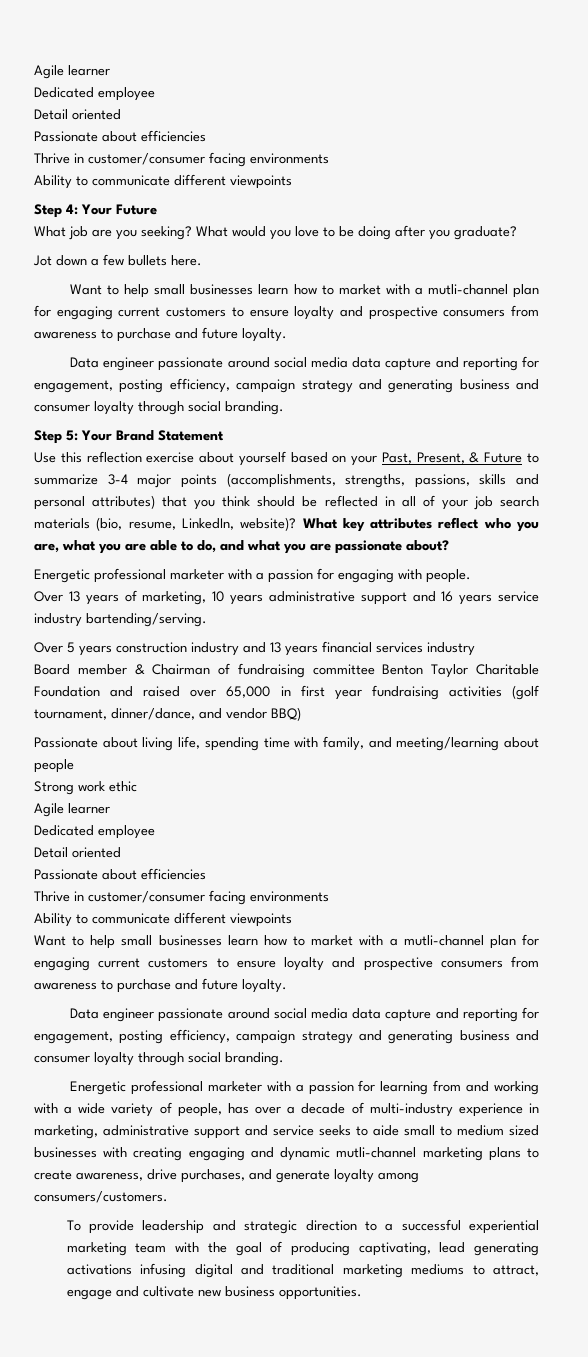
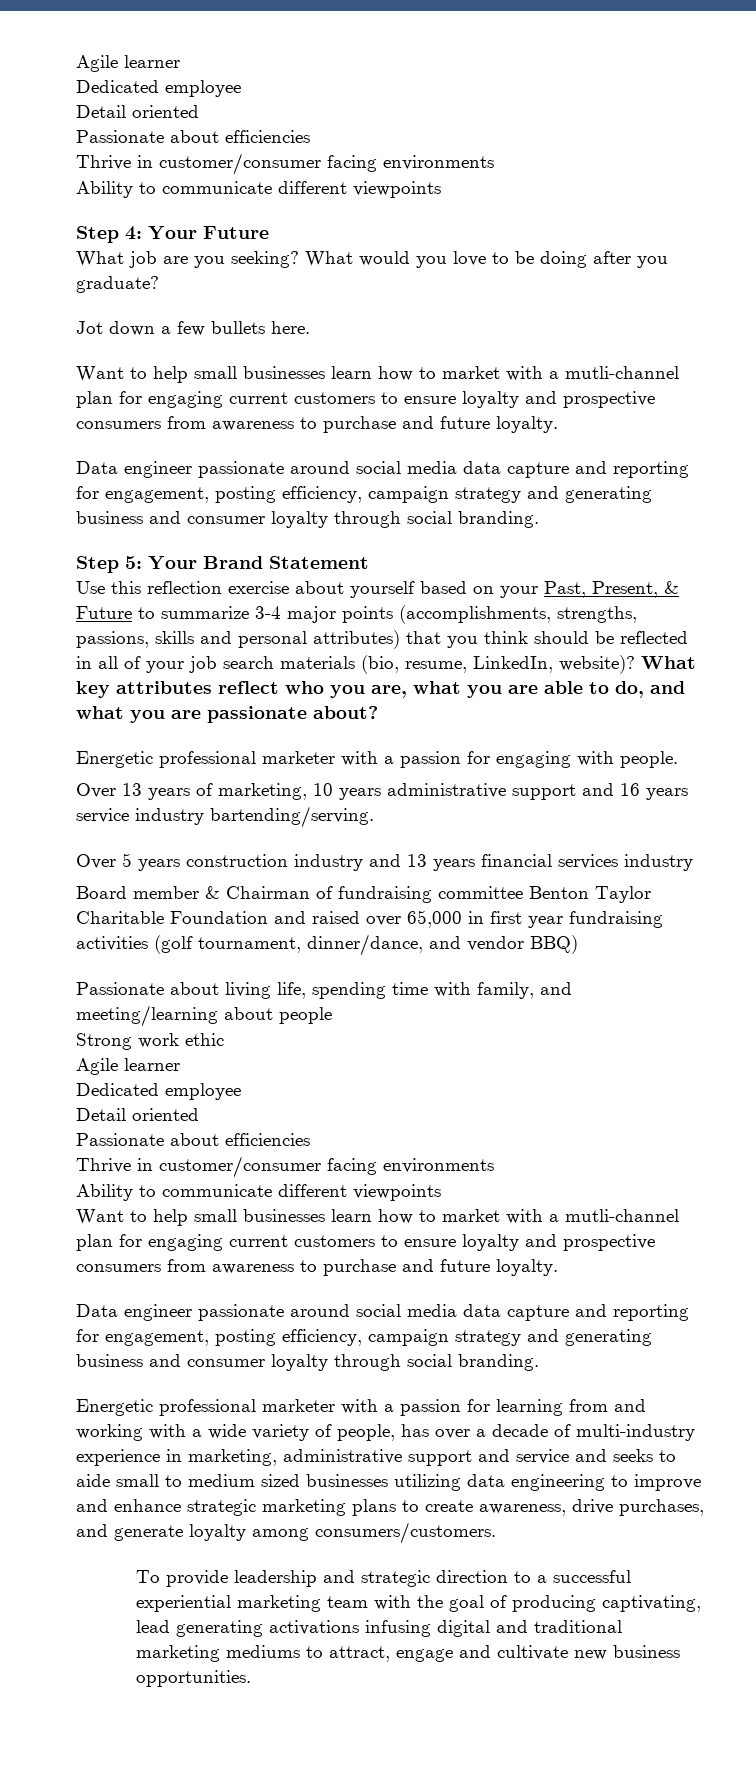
- Energetic professional marketer with a passion for learning from and working with a wide variety of people, has over a decade of multi-industry experience in marketing, administrative support and service seeks to aide small to medium sized businesses with creating engaging and dynamic mutli-channel marketing plans to create awareness, drive purchases, and generate loyalty among consumers/customers.
+ Energetic professional marketer with a passion for learning from and working with a wide variety of people, has over a decade of multi-industry experience in marketing, administrative support and service and seeks to aide small to medium sized businesses utilizing data engineering to improve and enhance strategic marketing plans to create awareness, drive purchases, and generate loyalty among consumers/customers.

